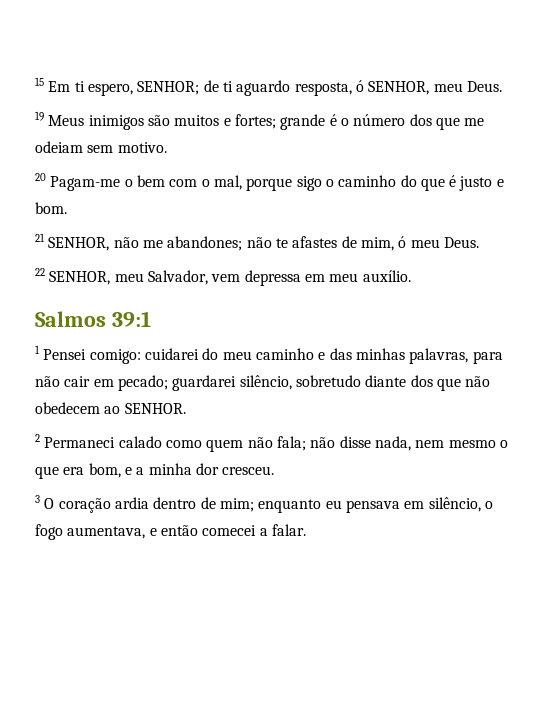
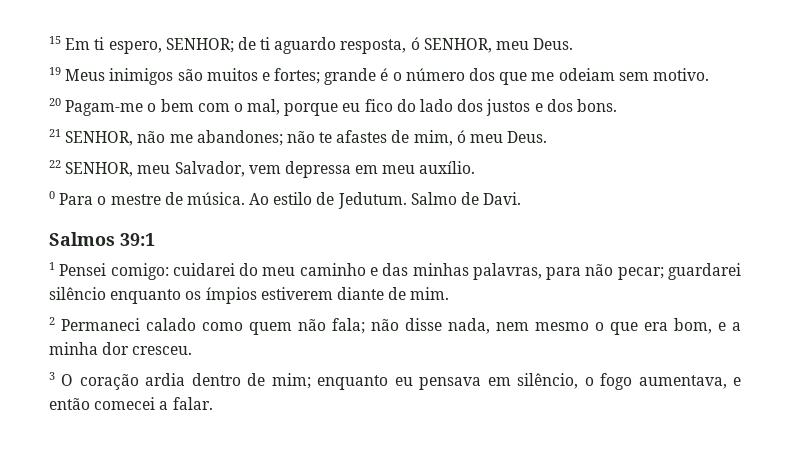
- 20 Pagam-me o bem com o mal, porque sigo o caminho do que é justo e bom.
+ 20 Pagam-me o bem com o mal, porque eu fico do lado dos justos e dos bons.
+ 0 Para o mestre de música. Ao estilo de Jedutum. Salmo de Davi.
- 1 Pensei comigo: cuidarei do meu caminho e das minhas palavras, para não cair em pecado; guardarei silêncio, sobretudo diante dos que não obedecem ao SENHOR.
+ 1 Pensei comigo: cuidarei do meu caminho e das minhas palavras, para não pecar; guardarei silêncio enquanto os ímpios estiverem diante de mim.

